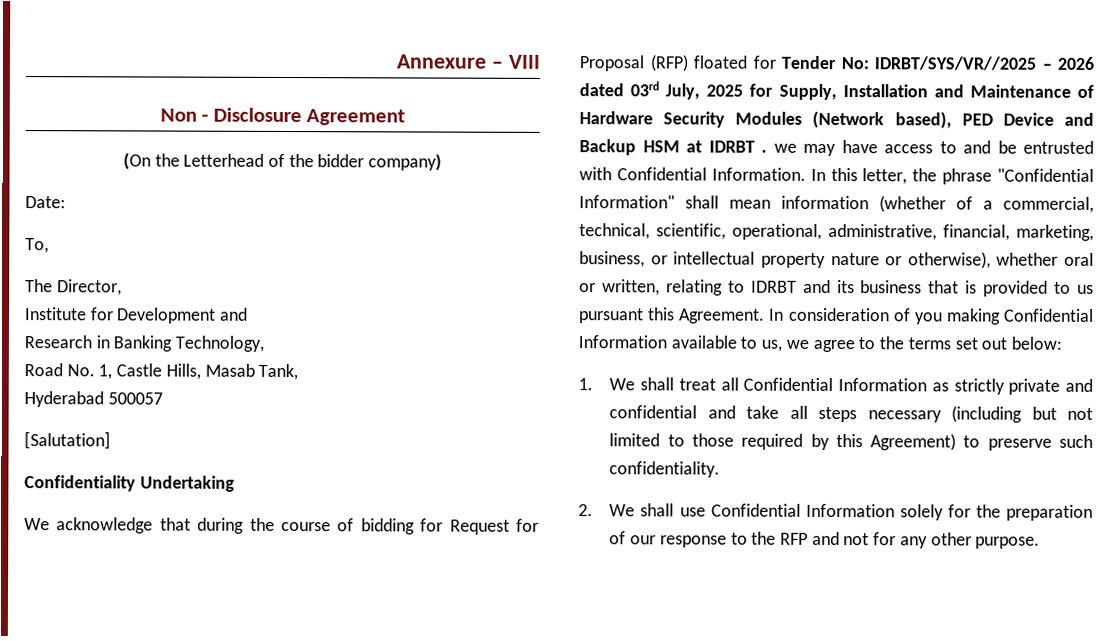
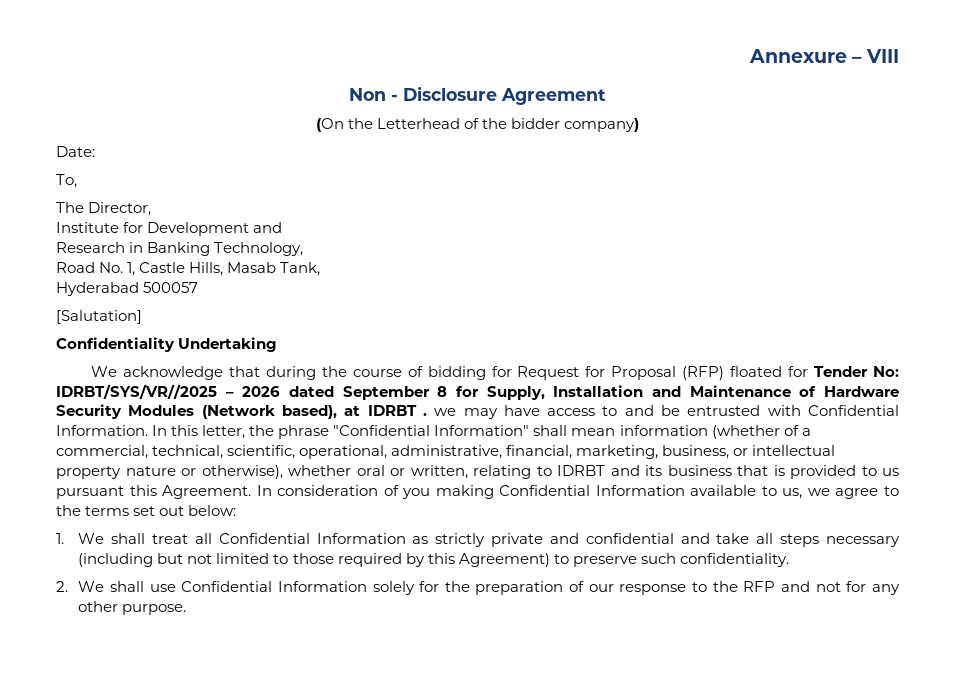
- We acknowledge that during the course of bidding for Request for Proposal (RFP) floated for Tender No: IDRBT/SYS/VR//2025 – 2026 dated 03rd July, 2025 for Supply, Installation and Maintenance of Hardware Security Modules (Network based), PED Device and Backup HSM at IDRBT . we may have access to and be entrusted with Confidential Information.
+ We acknowledge that during the course of bidding for Request for Proposal (RFP) floated for Tender No: IDRBT/SYS/VR//2025 – 2026 dated September 8 for Supply, Installation and Maintenance of Hardware Security Modules (Network based), at IDRBT . we may have access to and be entrusted with Confidential Information.

